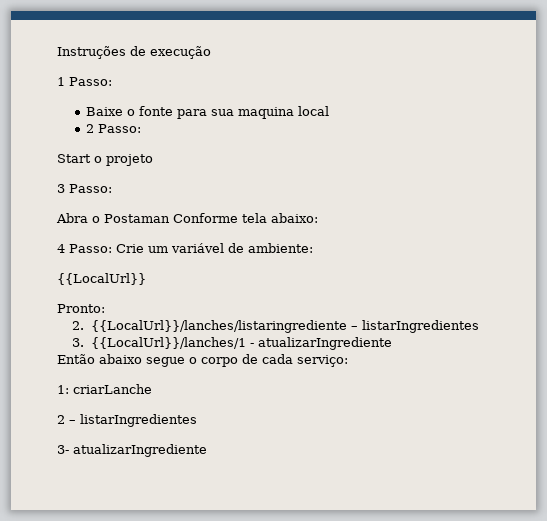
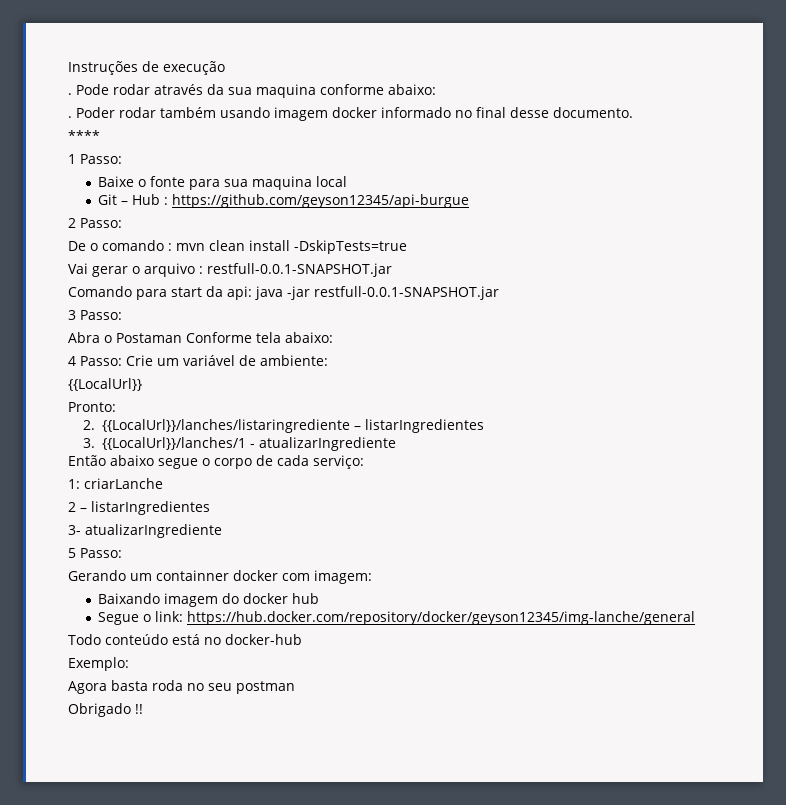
+ . Pode rodar através da sua maquina conforme abaixo:
+ . Poder rodar também usando imagem docker informado no final desse documento.
+ ****
+ Git – Hub : https://github.com/geyson12345/api-burgue
  2 Passo:
- Start o projeto
+ De o comando : mvn clean install -DskipTests=true
+ Vai gerar o arquivo : restfull-0.0.1-SNAPSHOT.jar
+ Comando para start da api: java -jar restfull-0.0.1-SNAPSHOT.jar
+ 5 Passo:
+ Gerando um containner docker com imagem:
+ Baixando imagem do docker hub
+ Segue o link: https://hub.docker.com/repository/docker/geyson12345/img-lanche/general
+ Todo conteúdo está no docker-hub
+ Exemplo:
+ Agora basta roda no seu postman
+ Obrigado !!

